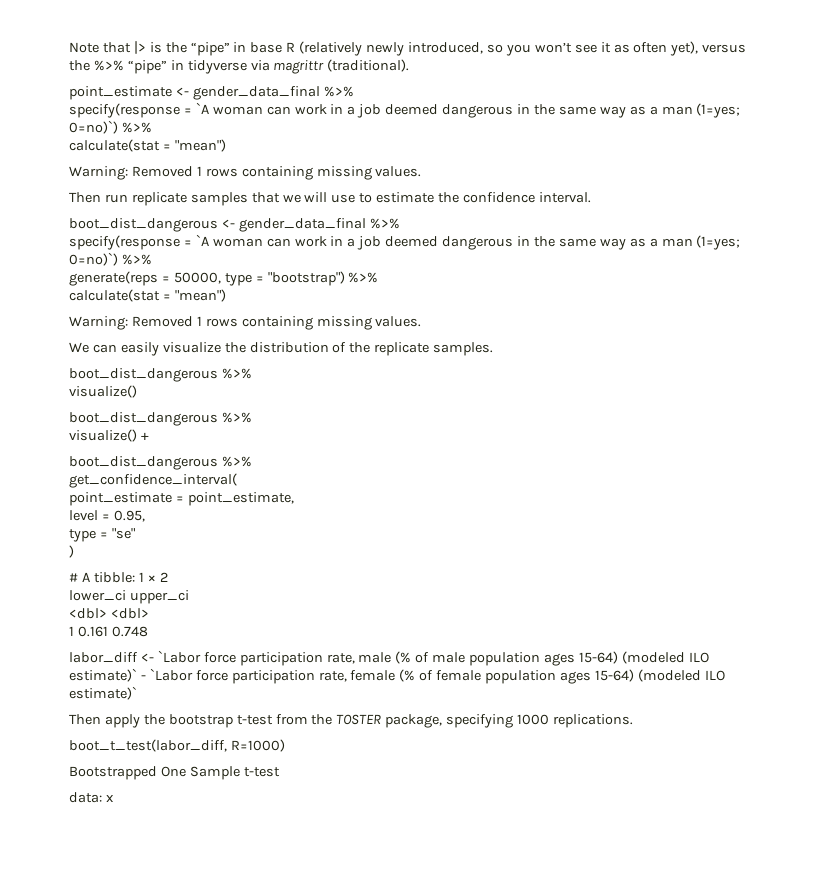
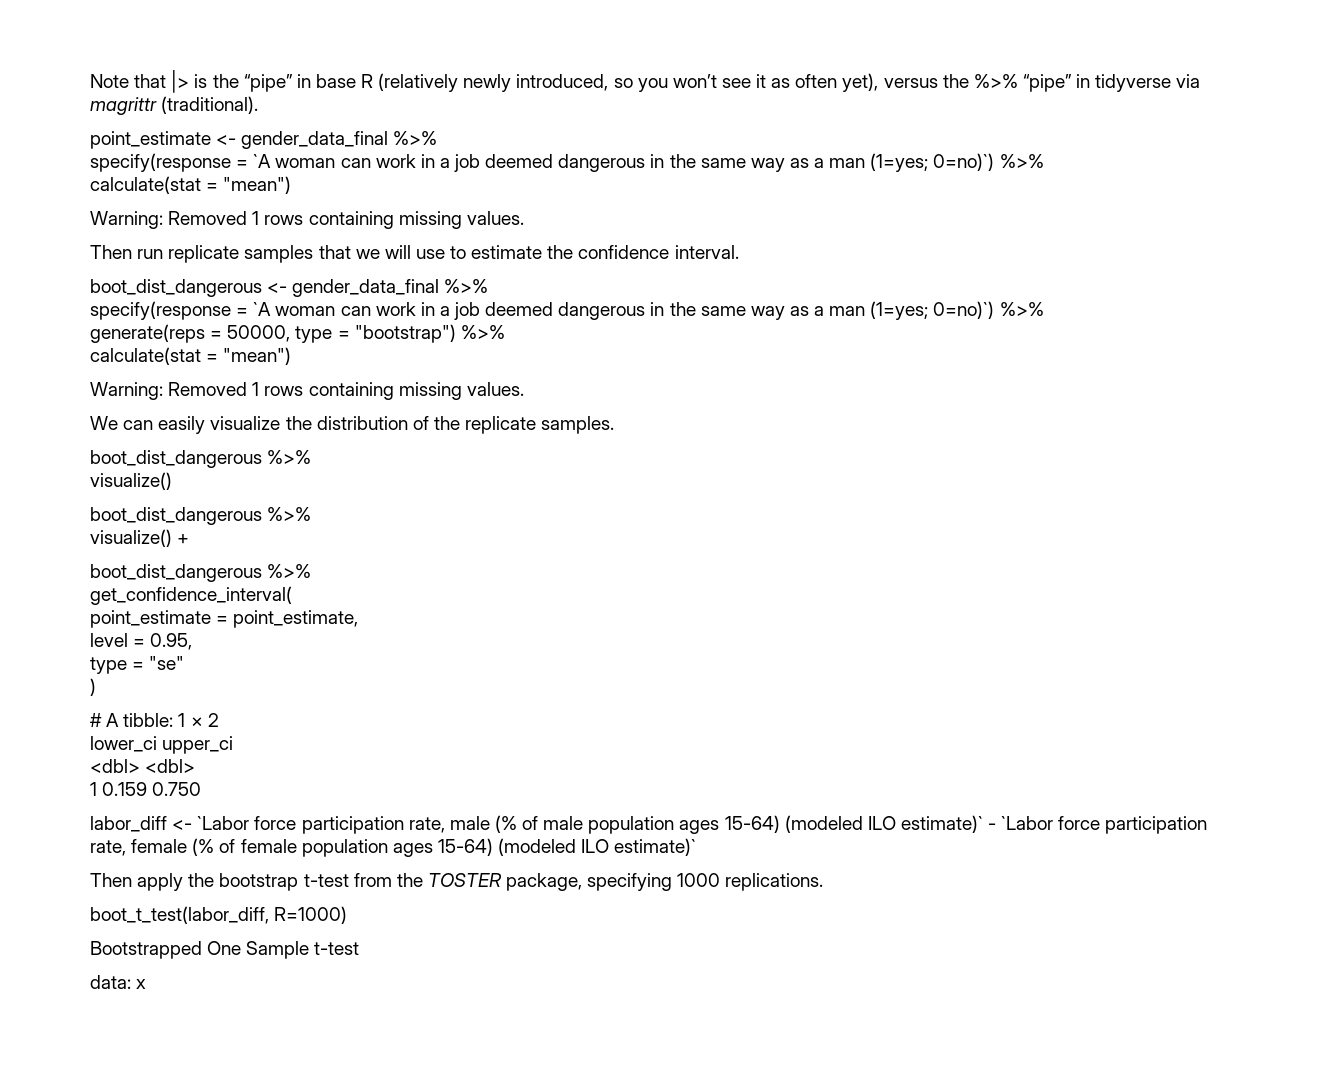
- 1 0.161 0.748
+ 1 0.159 0.750

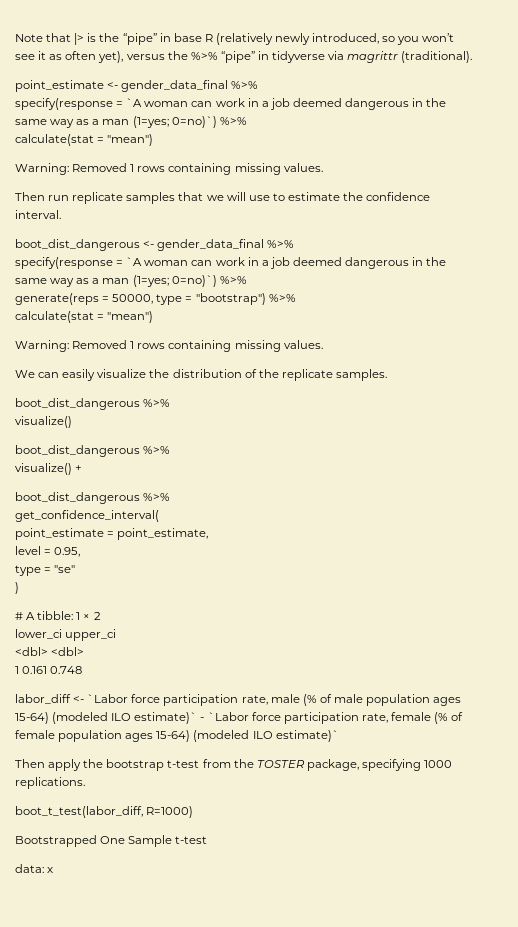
- 1 0.159 0.750
+ 1 0.161 0.748

